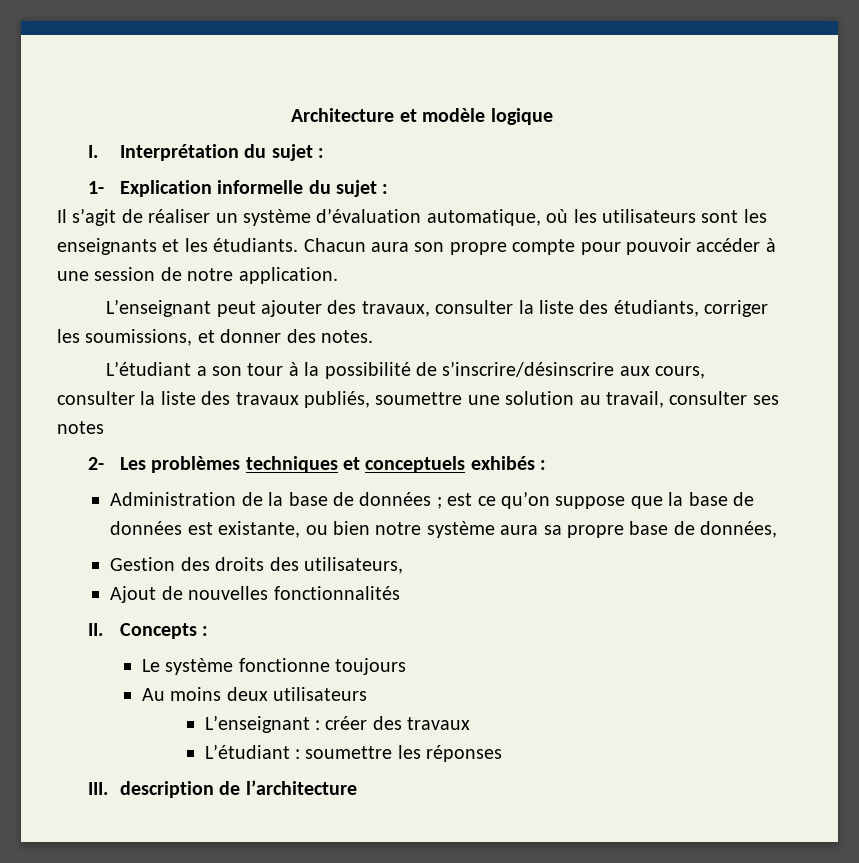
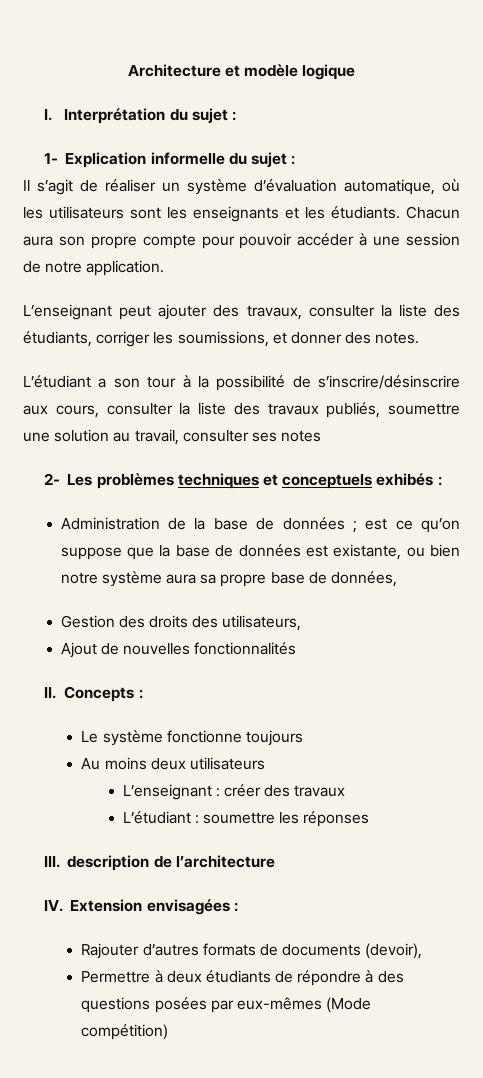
+ IV. Extension envisagées :
+ Rajouter d’autres formats de documents (devoir),
+ Permettre à deux étudiants de répondre à des questions posées par eux-mêmes (Mode compétition)

